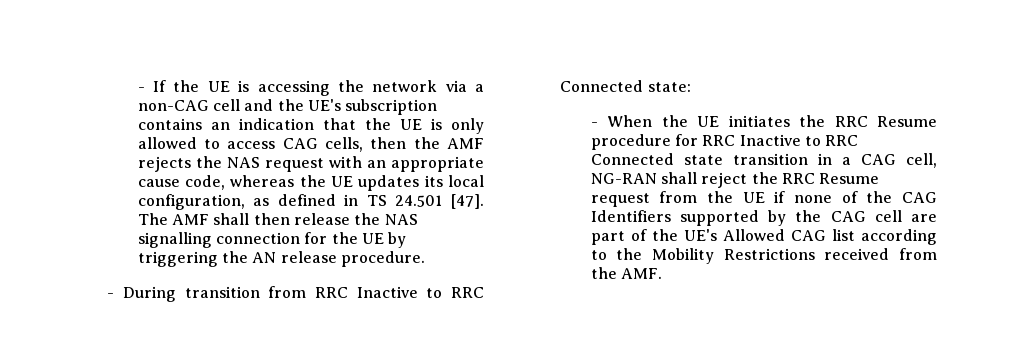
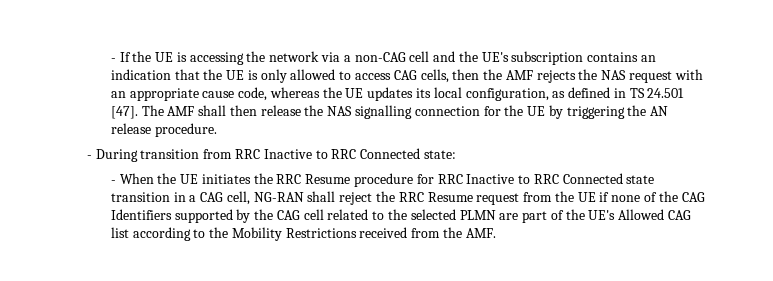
- - When the UE initiates the RRC Resume procedure for RRC Inactive to RRC Connected state transition in a CAG cell, NG-RAN shall reject the RRC Resume request from the UE if none of the CAG Identifiers supported by the CAG cell are part of the UE's Allowed CAG list according to the Mobility Restrictions received from the AMF.
+ - When the UE initiates the RRC Resume procedure for RRC Inactive to RRC Connected state transition in a CAG cell, NG-RAN shall reject the RRC Resume request from the UE if none of the CAG Identifiers supported by the CAG cell related to the selected PLMN are part of the UE's Allowed CAG list according to the Mobility Restrictions received from the AMF.

